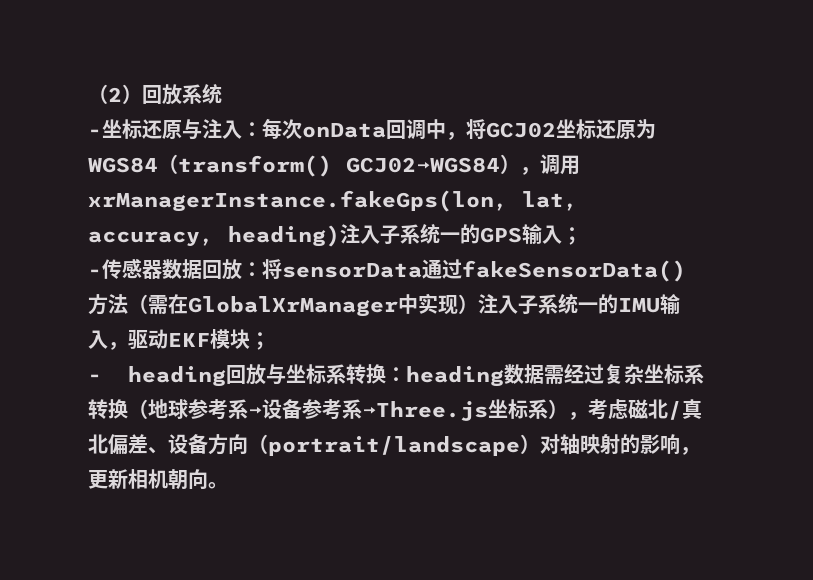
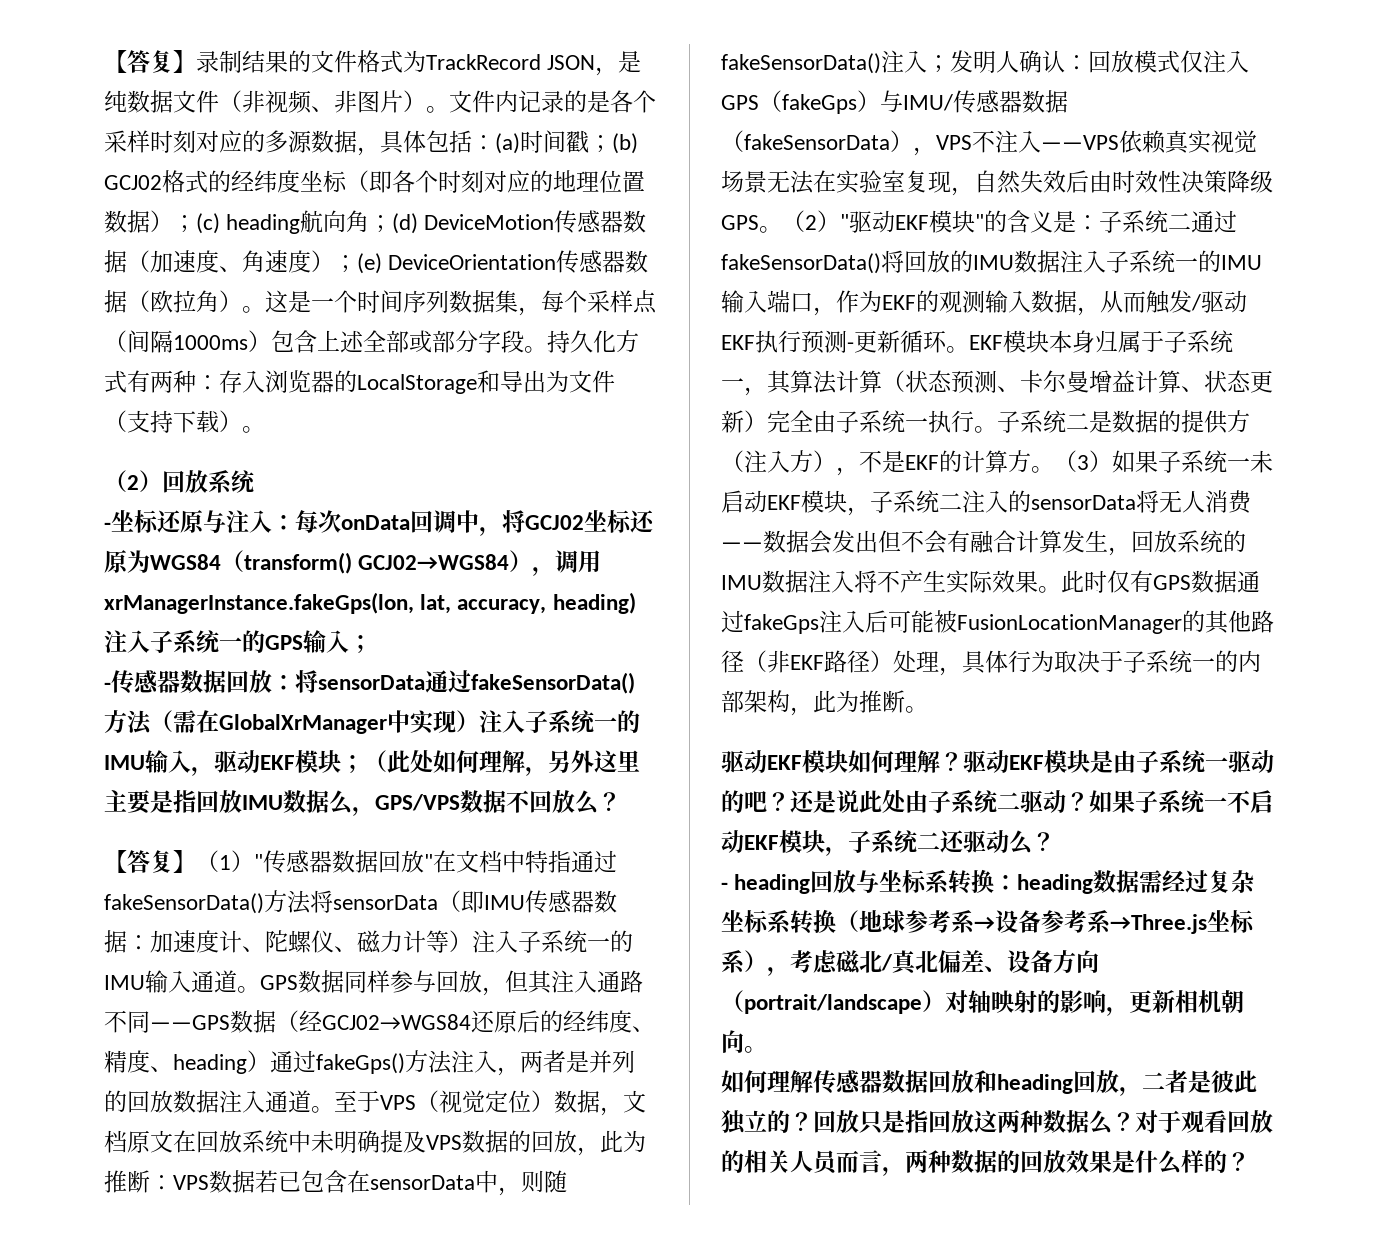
+ 【答复】录制结果的文件格式为TrackRecord JSON，是纯数据文件（非视频、非图片）。文件内记录的是各个采样时刻对应的多源数据，具体包括：(a)时间戳；(b) GCJ02格式的经纬度坐标（即各个时刻对应的地理位置数据）；(c) heading航向角；(d) DeviceMotion传感器数据（加速度、角速度）；(e) DeviceOrientation传感器数据（欧拉角）。这是一个时间序列数据集，每个采样点（间隔1000ms）包含上述全部或部分字段。持久化方式有两种：存入浏览器的LocalStorage和导出为文件（支持下载）。
- -传感器数据回放：将sensorData通过fakeSensorData()方法（需在GlobalXrManager中实现）注入子系统一的IMU输入，驱动EKF模块；
+ -传感器数据回放：将sensorData通过fakeSensorData()方法（需在GlobalXrManager中实现）注入子系统一的IMU输入，驱动EKF模块；（此处如何理解，另外这里主要是指回放IMU数据么，GPS/VPS数据不回放么？
+ 【答复】（1）"传感器数据回放"在文档中特指通过fakeSensorData()方法将sensorData（即IMU传感器数据：加速度计、陀螺仪、磁力计等）注入子系统一的IMU输入通道。GPS数据同样参与回放，但其注入通路不同——GPS数据（经GCJ02→WGS84还原后的经纬度、精度、heading）通过fakeGps()方法注入，两者是并列的回放数据注入通道。至于VPS（视觉定位）数据，文档原文在回放系统中未明确提及VPS数据的回放，此为推断：VPS数据若已包含在sensorData中，则随fakeSensorData()注入；发明人确认：回放模式仅注入GPS（fakeGps）与IMU/传感器数据（fakeSensorData），VPS不注入——VPS依赖真实视觉场景无法在实验室复现，自然失效后由时效性决策降级GPS。（2）"驱动EKF模块"的含义是：子系统二通过fakeSensorData()将回放的IMU数据注入子系统一的IMU输入端口，作为EKF的观测输入数据，从而触发/驱动EKF执行预测-更新循环。EKF模块本身归属于子系统一，其算法计算（状态预测、卡尔曼增益计算、状态更新）完全由子系统一执行。子系统二是数据的提供方（注入方），不是EKF的计算方。（3）如果子系统一未启动EKF模块，子系统二注入的sensorData将无人消费——数据会发出但不会有融合计算发生，回放系统的IMU数据注入将不产生实际效果。此时仅有GPS数据通过fakeGps注入后可能被FusionLocationManager的其他路径（非EKF路径）处理，具体行为取决于子系统一的内部架构，此为推断。
+ 驱动EKF模块如何理解？驱动EKF模块是由子系统一驱动的吧？还是说此处由子系统二驱动？如果子系统一不启动EKF模块，子系统二还驱动么？
+ 如何理解传感器数据回放和heading回放，二者是彼此独立的？回放只是指回放这两种数据么？对于观看回放的相关人员而言，两种数据的回放效果是什么样的？

